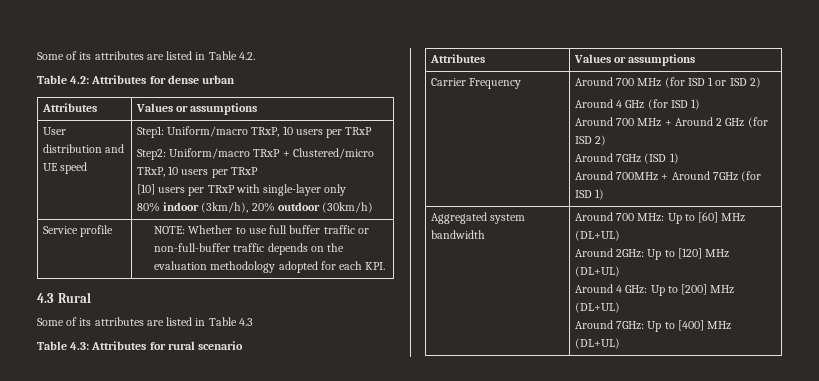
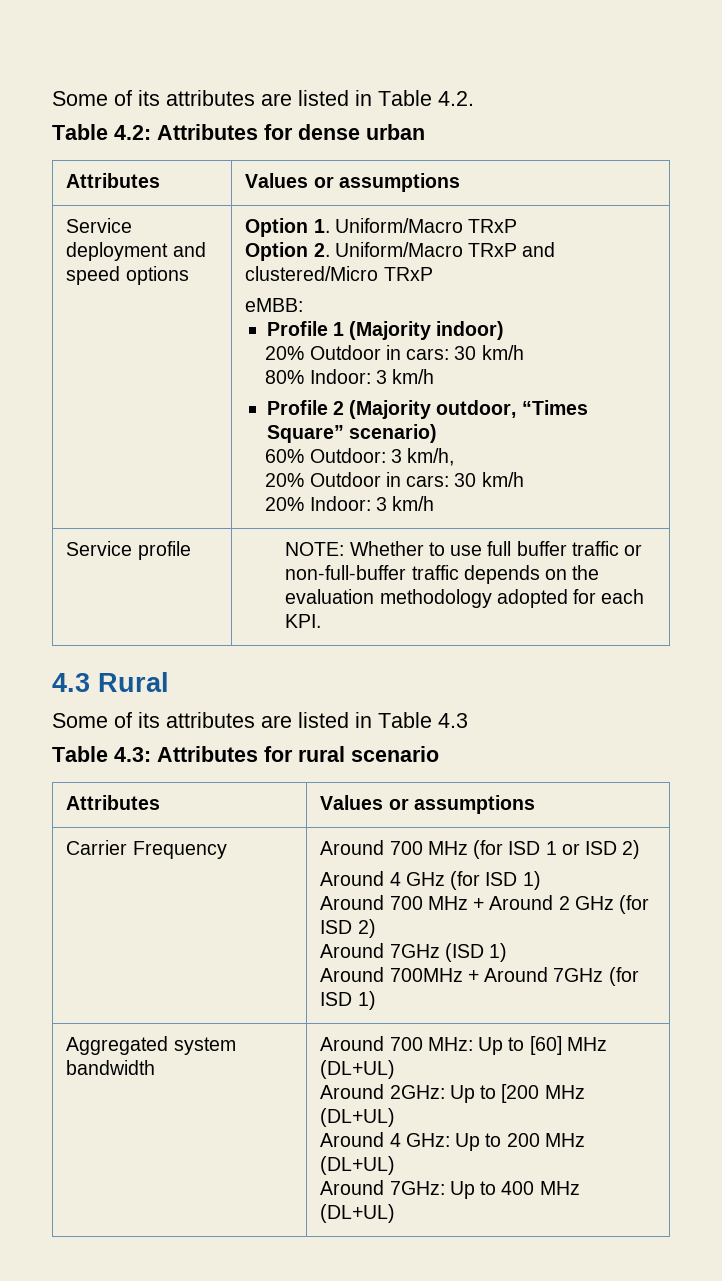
- User distribution and UE speed | Step1: Uniform/macro TRxP, 10 users per TRxP
- Step2: Uniform/macro TRxP + Clustered/micro TRxP, 10 users per TRxP
- [10] users per TRxP with single-layer only
- 80% indoor (3km/h), 20% outdoor (30km/h)
+ Service deployment and speed options | Option 1. Uniform/Macro TRxP
+ Option 2. Uniform/Macro TRxP and clustered/Micro TRxP
+ eMBB:
+ Profile 1 (Majority indoor)
+ 20% Outdoor in cars: 30 km/h
+ 80% Indoor: 3 km/h
+ Profile 2 (Majority outdoor, “Times Square” scenario)
+ 60% Outdoor: 3 km/h,
+ 20% Outdoor in cars: 30 km/h
+ 20% Indoor: 3 km/h
  Aggregated system bandwidth | Around 700 MHz: Up to [60] MHz (DL+UL)
- Around 2GHz: Up to [120] MHz (DL+UL)
- Around 4 GHz: Up to [200] MHz (DL+UL)
- Around 7GHz: Up to [400] MHz (DL+UL)
+ Around 2GHz: Up to [200 MHz (DL+UL)
+ Around 4 GHz: Up to 200 MHz (DL+UL)
+ Around 7GHz: Up to 400 MHz (DL+UL)

